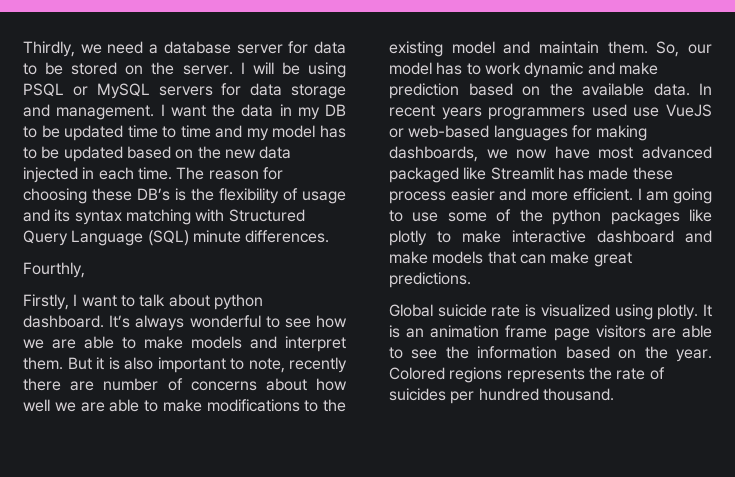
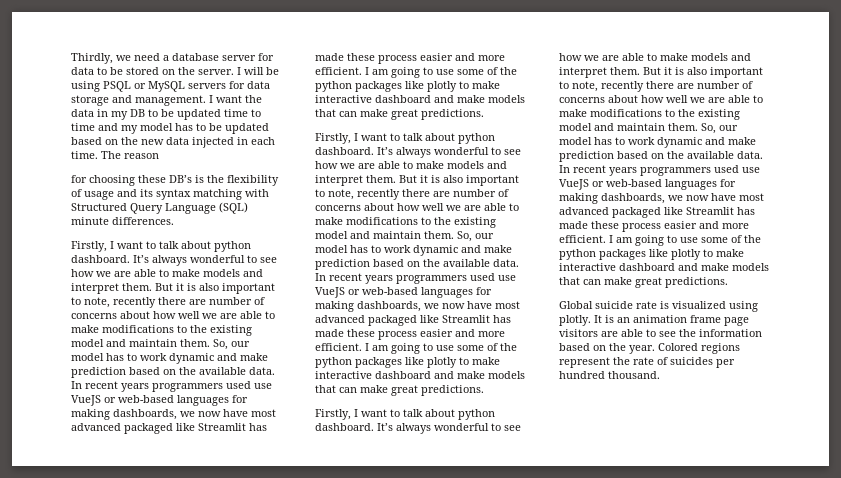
- The reason for choosing these DB’s is the flexibility of usage and its syntax matching with Structured Query Language (SQL) minute differences.
- Fourthly,
+ The reason
+ for choosing these DB’s is the flexibility of usage and its syntax matching with Structured Query Language (SQL) minute differences.
+ Firstly, I want to talk about python dashboard. It’s always wonderful to see how we are able to make models and interpret them. But it is also important to note, recently there are number of concerns about how well we are able to make modifications to the existing model and maintain them. So, our model has to work dynamic and make prediction based on the available data. In recent years programmers used use VueJS or web-based languages for making dashboards, we now have most advanced packaged like Streamlit has made these process easier and more efficient. I am going to use some of the python packages like plotly to make interactive dashboard and make models that can make great predictions.
+ Firstly, I want to talk about python dashboard. It’s always wonderful to see how we are able to make models and interpret them. But it is also important to note, recently there are number of concerns about how well we are able to make modifications to the existing model and maintain them. So, our model has to work dynamic and make prediction based on the available data. In recent years programmers used use VueJS or web-based languages for making dashboards, we now have most advanced packaged like Streamlit has made these process easier and more efficient. I am going to use some of the python packages like plotly to make interactive dashboard and make models that can make great predictions.
- Colored regions represents the rate of suicides per hundred thousand.
+ Colored regions represent the rate of suicides per hundred thousand.

